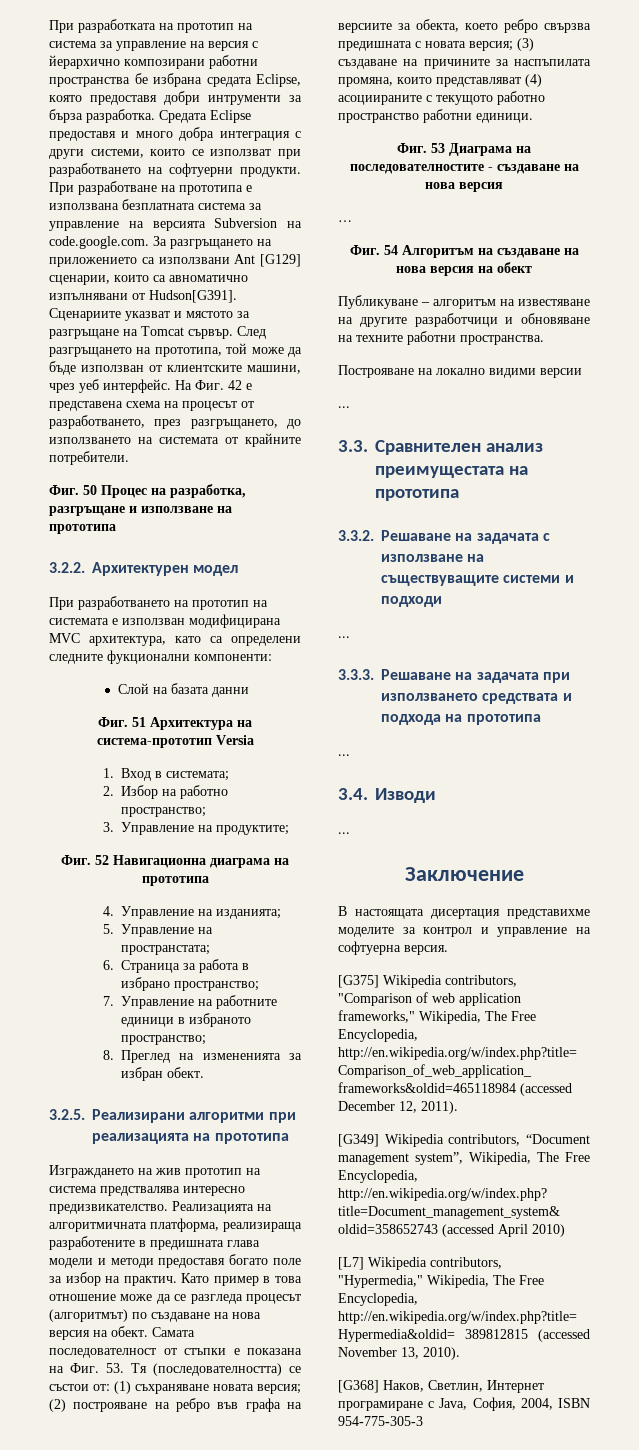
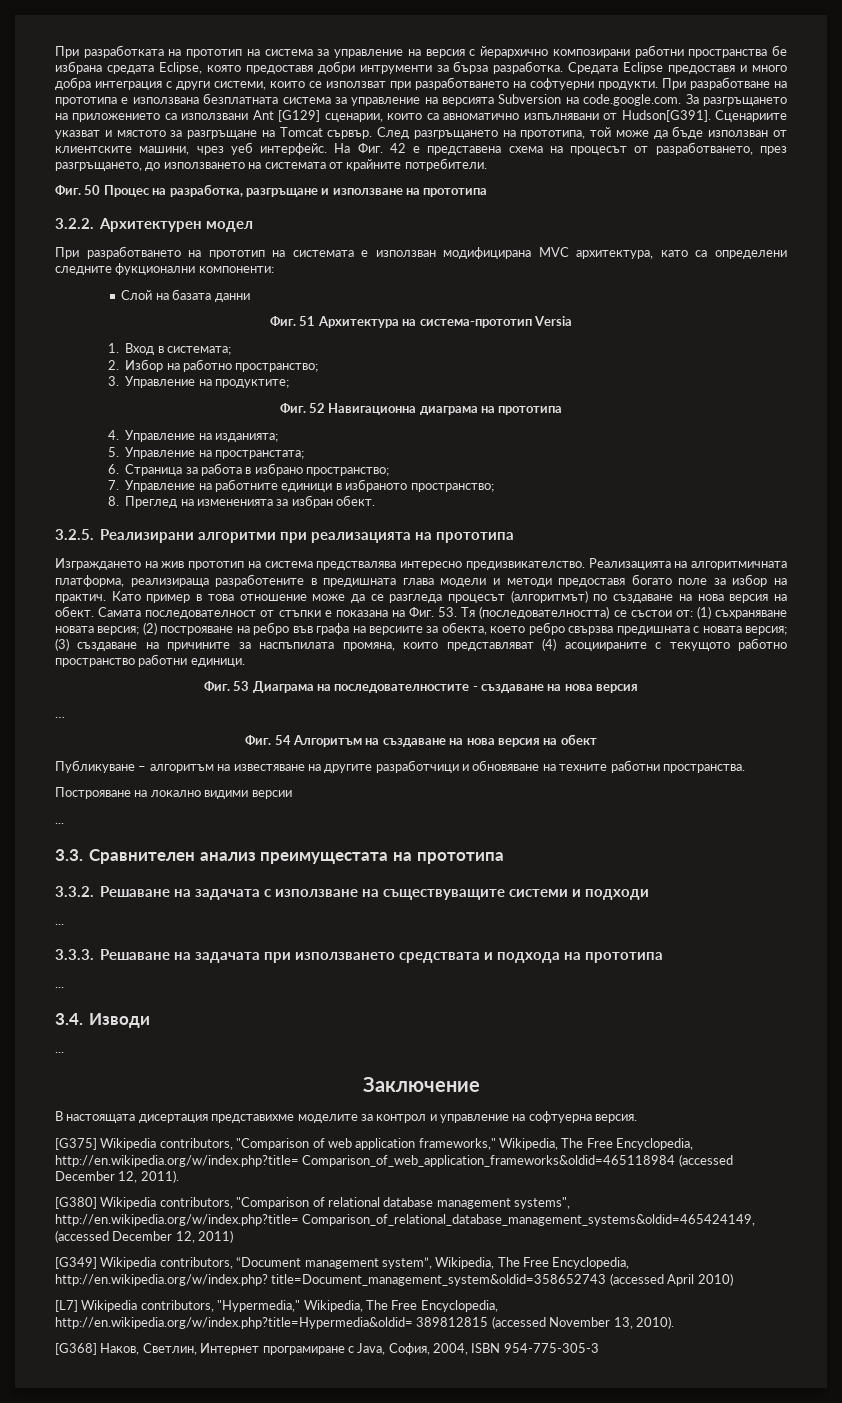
+ [G380] Wikipedia contributors, "Comparison of relational database management systems", http://en.wikipedia.org/w/index.php?title= Comparison_of_relational_database_management_systems&oldid=465424149, (accessed December 12, 2011)

